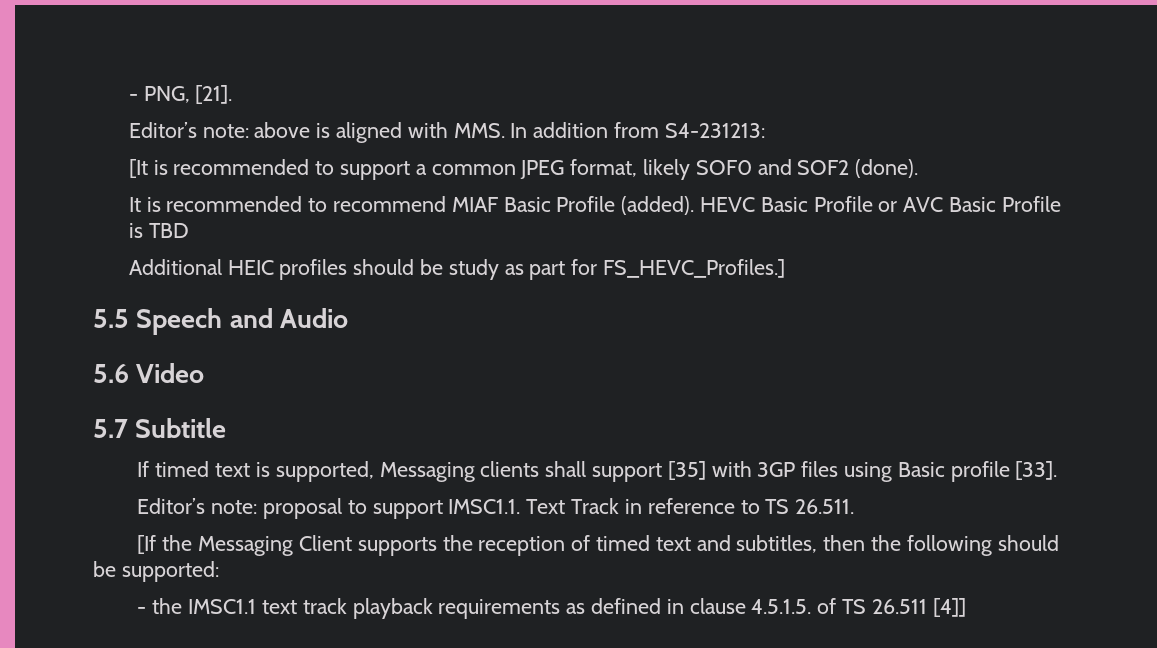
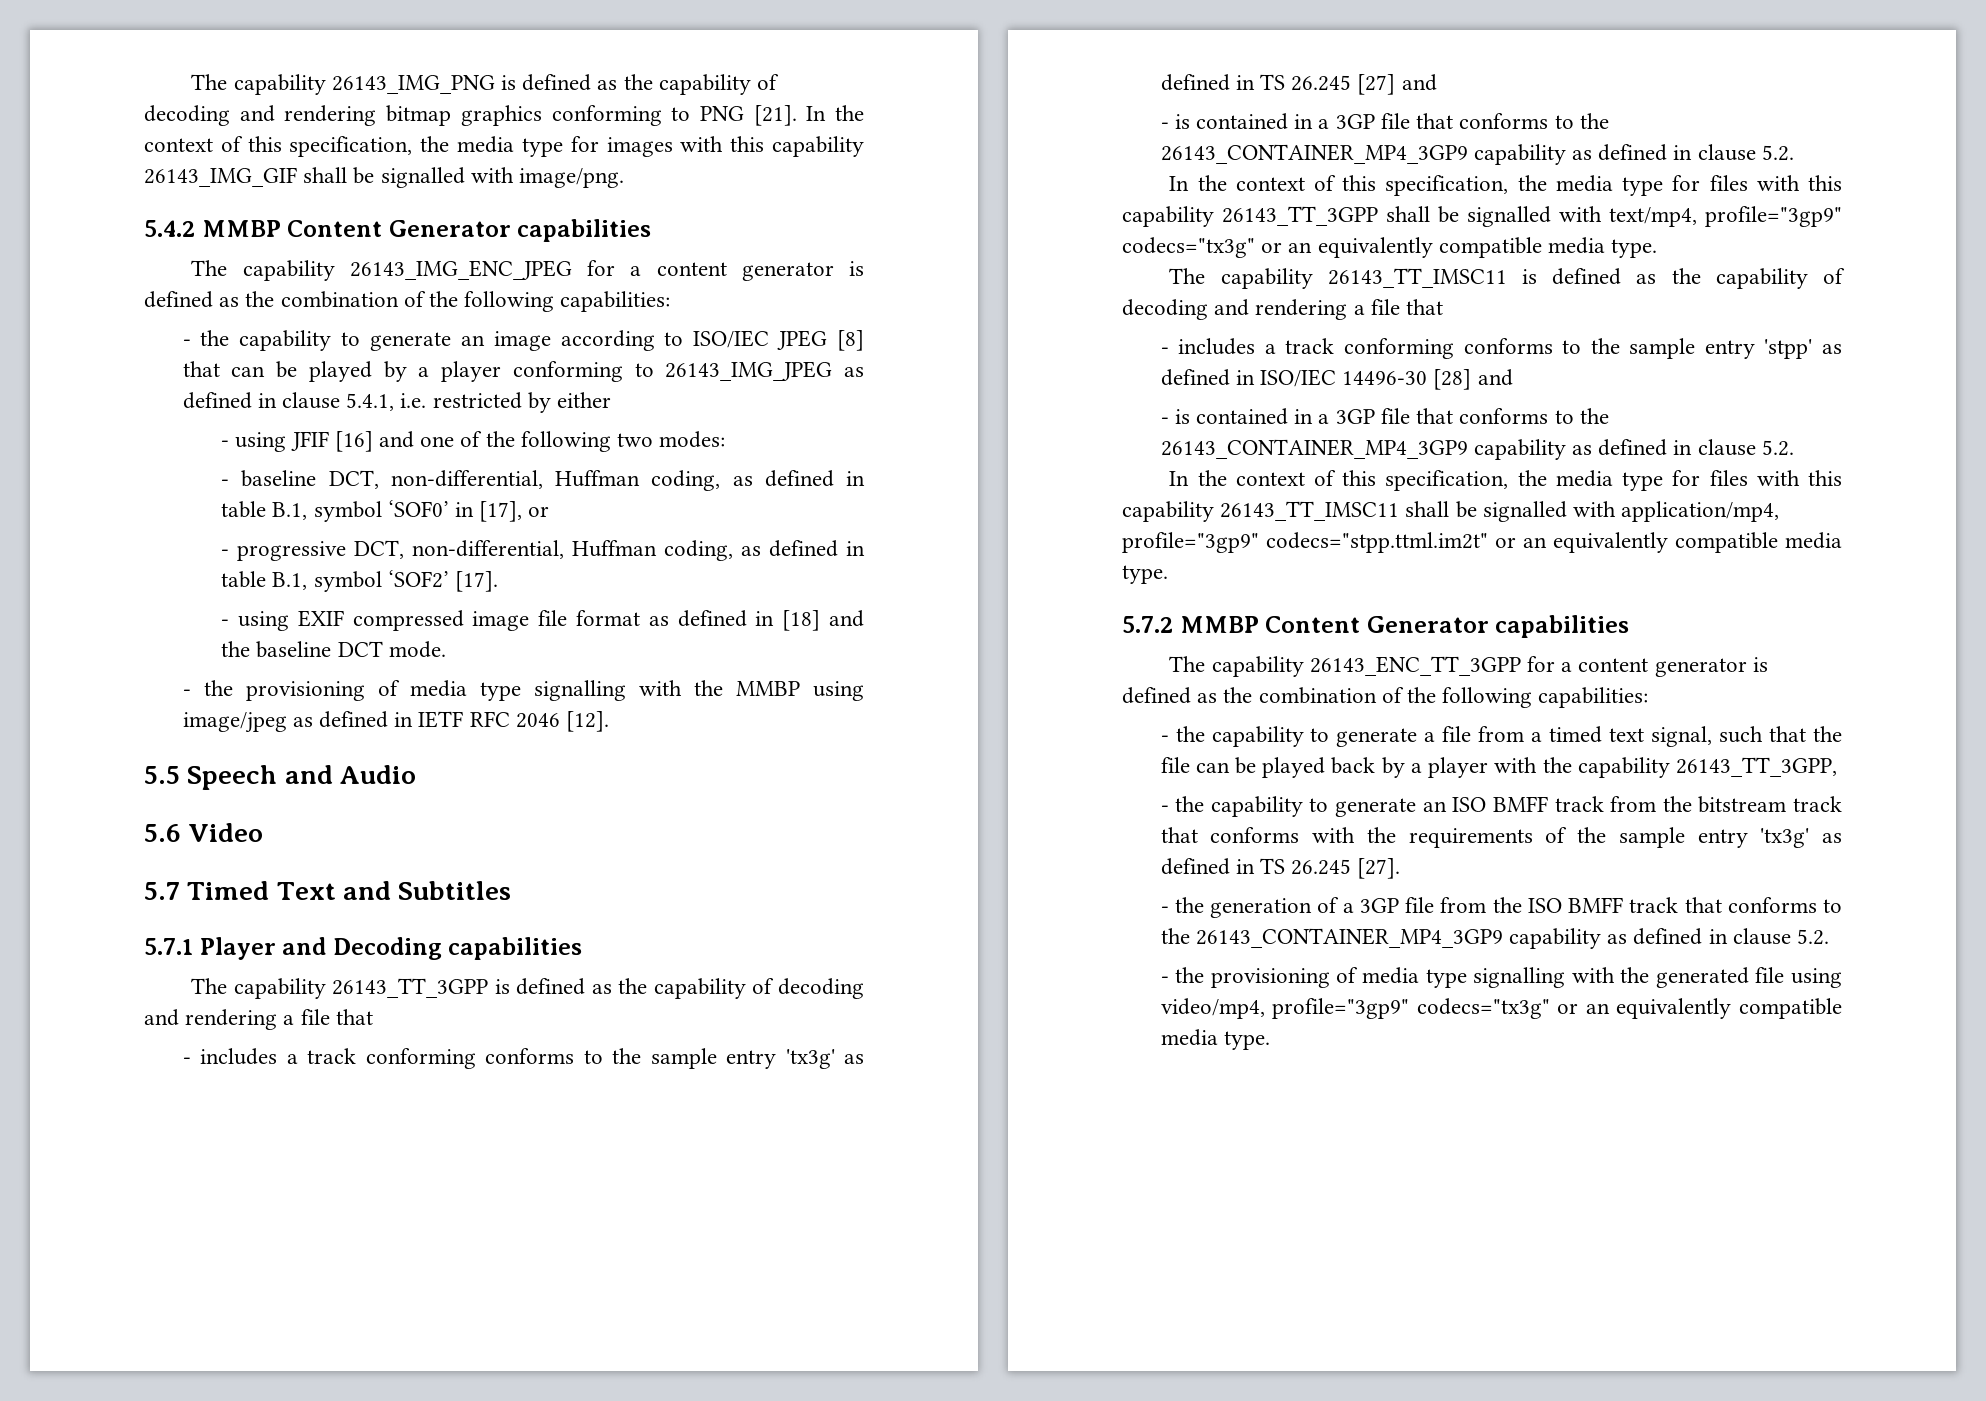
- - PNG, [21].
- Editor’s note: above is aligned with MMS. In addition from S4-231213:
- [It is recommended to support a common JPEG format, likely SOF0 and SOF2 (done).
- It is recommended to recommend MIAF Basic Profile (added). HEVC Basic Profile or AVC Basic Profile is TBD
- Additional HEIC profiles should be study as part for FS_HEVC_Profiles.]
+ The capability 26143_IMG_PNG is defined as the capability of decoding and rendering bitmap graphics conforming to PNG [21]. In the context of this specification, the media type for images with this capability 26143_IMG_GIF shall be signalled with image/png.
+ 5.4.2 MMBP Content Generator capabilities
+ The capability 26143_IMG_ENC_JPEG for a content generator is defined as the combination of the following capabilities:
+ - the capability to generate an image according to ISO/IEC JPEG [8] that can be played by a player conforming to 26143_IMG_JPEG as defined in clause 5.4.1, i.e. restricted by either
+ - using JFIF [16] and one of the following two modes:
+ - baseline DCT, non-differential, Huffman coding, as defined in table B.1, symbol ‘SOF0’ in [17], or
+ - progressive DCT, non-differential, Huffman coding, as defined in table B.1, symbol ‘SOF2’ [17].
+ - using EXIF compressed image file format as defined in [18] and the baseline DCT mode.
+ - the provisioning of media type signalling with the MMBP using image/jpeg as defined in IETF RFC 2046 [12].
- 5.7 Subtitle
- If timed text is supported, Messaging clients shall support [35] with 3GP files using Basic profile [33].
- Editor’s note: proposal to support IMSC1.1. Text Track in reference to TS 26.511.
- [If the Messaging Client supports the reception of timed text and subtitles, then the following should be supported:
- - the IMSC1.1 text track playback requirements as defined in clause 4.5.1.5. of TS 26.511 [4]]
+ 5.7 Timed Text and Subtitles
+ 5.7.1 Player and Decoding capabilities
+ The capability 26143_TT_3GPP is defined as the capability of decoding and rendering a file that
+ - includes a track conforming conforms to the sample entry 'tx3g' as defined in TS 26.245 [27] and
+ - is contained in a 3GP file that conforms to the 26143_CONTAINER_MP4_3GP9 capability as defined in clause 5.2.
+ In the context of this specification, the media type for files with this capability 26143_TT_3GPP shall be signalled with text/mp4, profile="3gp9" codecs="tx3g" or an equivalently compatible media type.
+ The capability 26143_TT_IMSC11 is defined as the capability of decoding and rendering a file that
+ - includes a track conforming conforms to the sample entry 'stpp' as defined in ISO/IEC 14496-30 [28] and
+ - is contained in a 3GP file that conforms to the 26143_CONTAINER_MP4_3GP9 capability as defined in clause 5.2.
+ In the context of this specification, the media type for files with this capability 26143_TT_IMSC11 shall be signalled with application/mp4, profile="3gp9" codecs="stpp.ttml.im2t" or an equivalently compatible media type.
+ 5.7.2 MMBP Content Generator capabilities
+ The capability 26143_ENC_TT_3GPP for a content generator is defined as the combination of the following capabilities:
+ - the capability to generate a file from a timed text signal, such that the file can be played back by a player with the capability 26143_TT_3GPP,
+ - the capability to generate an ISO BMFF track from the bitstream track that conforms with the requirements of the sample entry 'tx3g' as defined in TS 26.245 [27].
+ - the generation of a 3GP file from the ISO BMFF track that conforms to the 26143_CONTAINER_MP4_3GP9 capability as defined in clause 5.2.
+ - the provisioning of media type signalling with the generated file using video/mp4, profile="3gp9" codecs="tx3g" or an equivalently compatible media type.

